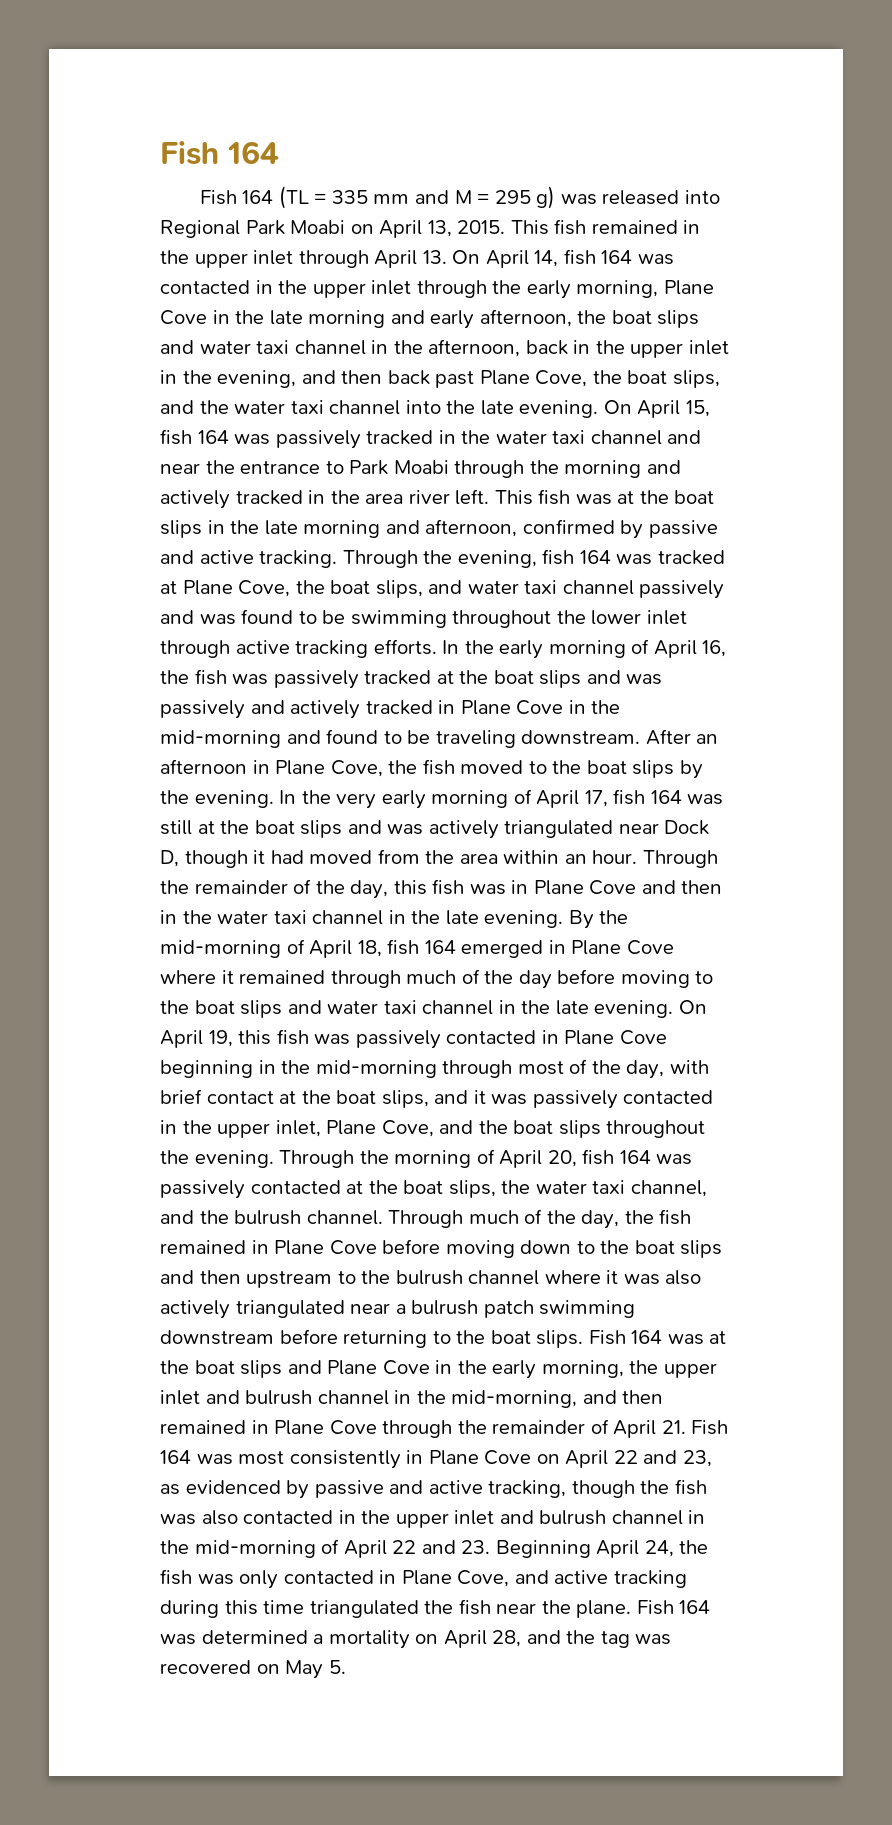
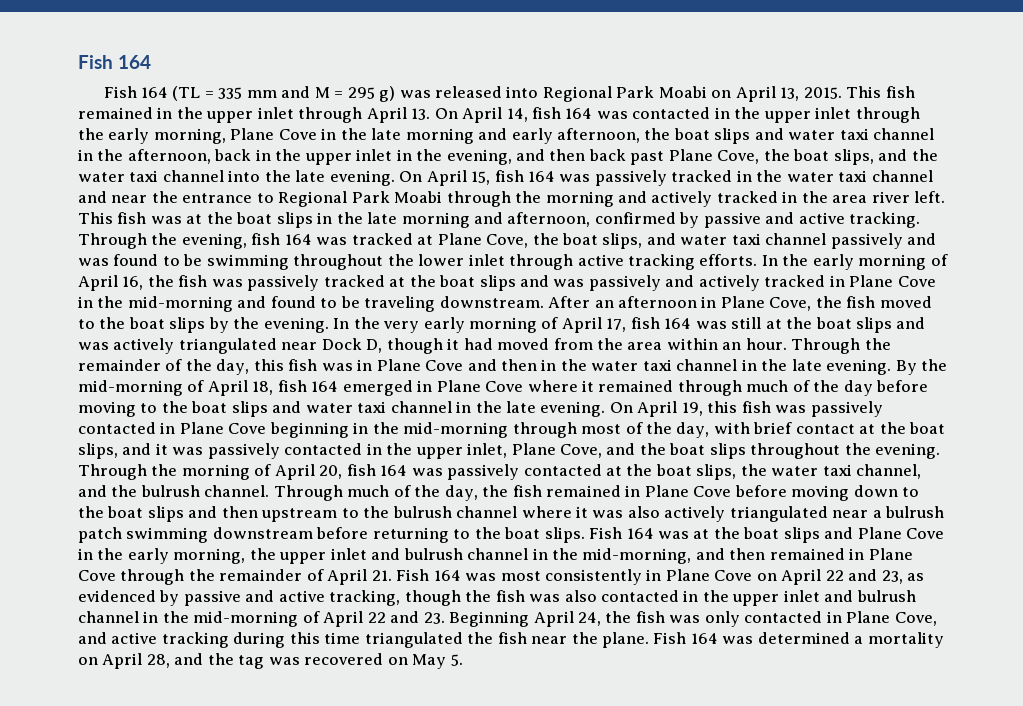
- On April 15, fish 164 was passively tracked in the water taxi channel and near the entrance to Park Moabi through the morning and actively tracked in the area river left.
+ On April 15, fish 164 was passively tracked in the water taxi channel and near the entrance to Regional Park Moabi through the morning and actively tracked in the area river left.

